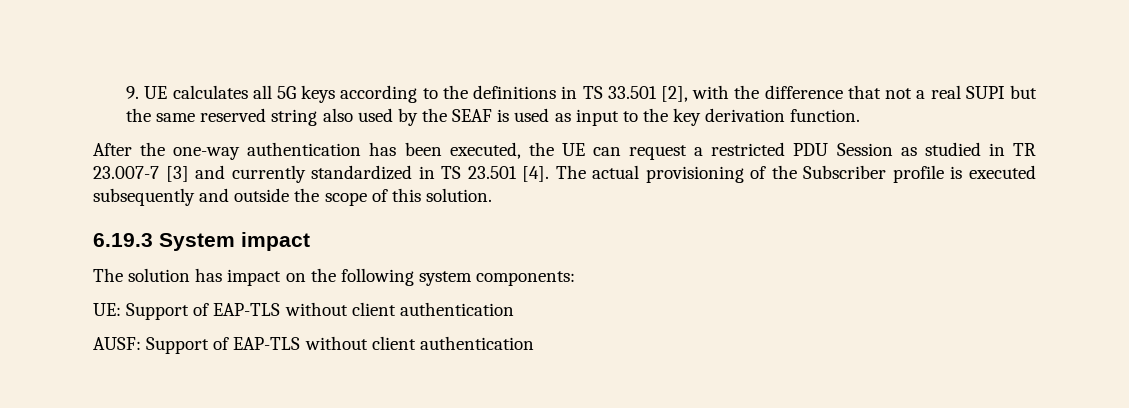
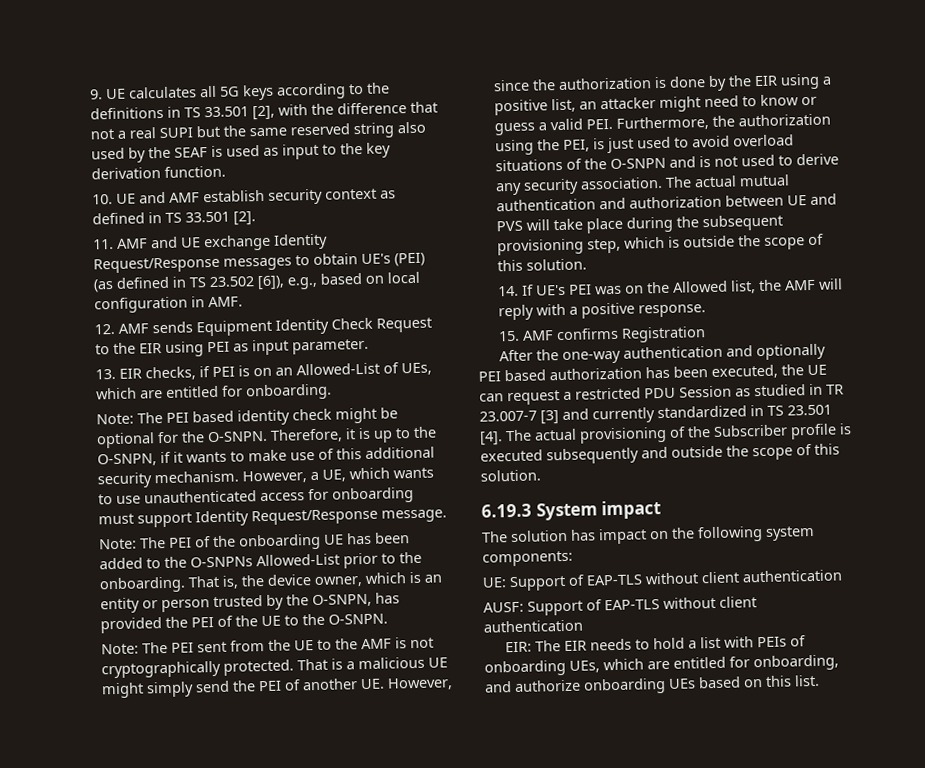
+ 10. UE and AMF establish security context as defined in TS 33.501 [2].
+ 11. AMF and UE exchange Identity Request/Response messages to obtain UE's (PEI) (as defined in TS 23.502 [6]), e.g., based on local configuration in AMF.
+ 12. AMF sends Equipment Identity Check Request to the EIR using PEI as input parameter.
+ 13. EIR checks, if PEI is on an Allowed-List of UEs, which are entitled for onboarding.
+ Note: The PEI based identity check might be optional for the O-SNPN. Therefore, it is up to the O-SNPN, if it wants to make use of this additional security mechanism. However, a UE, which wants to use unauthenticated access for onboarding must support Identity Request/Response message.
+ Note: The PEI of the onboarding UE has been added to the O-SNPNs Allowed-List prior to the onboarding. That is, the device owner, which is an entity or person trusted by the O-SNPN, has provided the PEI of the UE to the O-SNPN.
+ Note: The PEI sent from the UE to the AMF is not cryptographically protected. That is a malicious UE might simply send the PEI of another UE. However, since the authorization is done by the EIR using a positive list, an attacker might need to know or guess a valid PEI. Furthermore, the authorization using the PEI, is just used to avoid overload situations of the O-SNPN and is not used to derive any security association. The actual mutual authentication and authorization between UE and PVS will take place during the subsequent provisioning step, which is outside the scope of this solution.
+ 14. If UE's PEI was on the Allowed list, the AMF will reply with a positive response.
+ 15. AMF confirms Registration
- After the one-way authentication has been executed, the UE can request a restricted PDU Session as studied in TR 23.007-7 [3] and currently standardized in TS 23.501 [4].
+ After the one-way authentication and optionally PEI based authorization has been executed, the UE can request a restricted PDU Session as studied in TR 23.007-7 [3] and currently standardized in TS 23.501 [4].
+ EIR: The EIR needs to hold a list with PEIs of onboarding UEs, which are entitled for onboarding, and authorize onboarding UEs based on this list.

